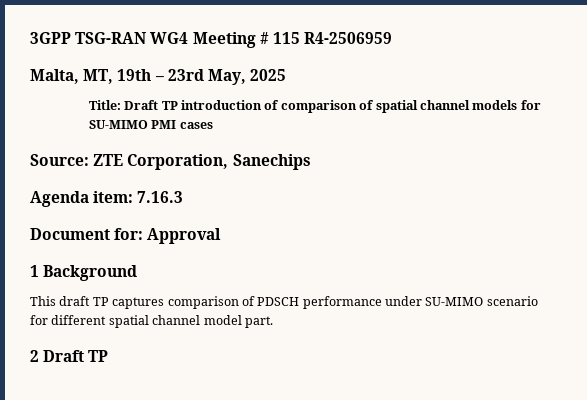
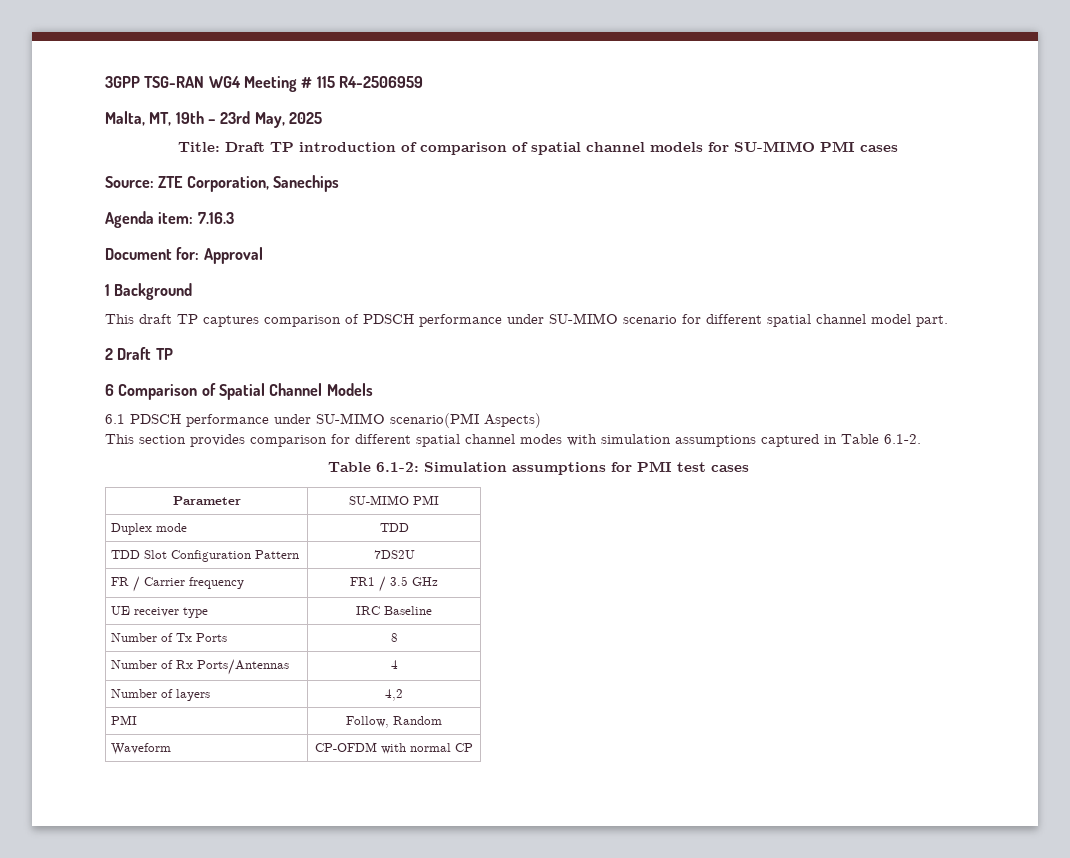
+ 6 Comparison of Spatial Channel Models
+ 6.1 PDSCH performance under SU-MIMO scenario(PMI Aspects)
+ This section provides comparison for different spatial channel modes with simulation assumptions captured in Table 6.1-2.
+ Table 6.1-2: Simulation assumptions for PMI test cases
+ Parameter | SU-MIMO PMI
+ Duplex mode | TDD
+ TDD Slot Configuration Pattern | 7DS2U
+ FR / Carrier frequency | FR1 / 3.5 GHz
+ UE receiver type | IRC Baseline
+ Number of Tx Ports | 8
+ Number of Rx Ports/Antennas | 4
+ Number of layers | 4,2
+ PMI | Follow, Random
+ Waveform | CP-OFDM with normal CP

